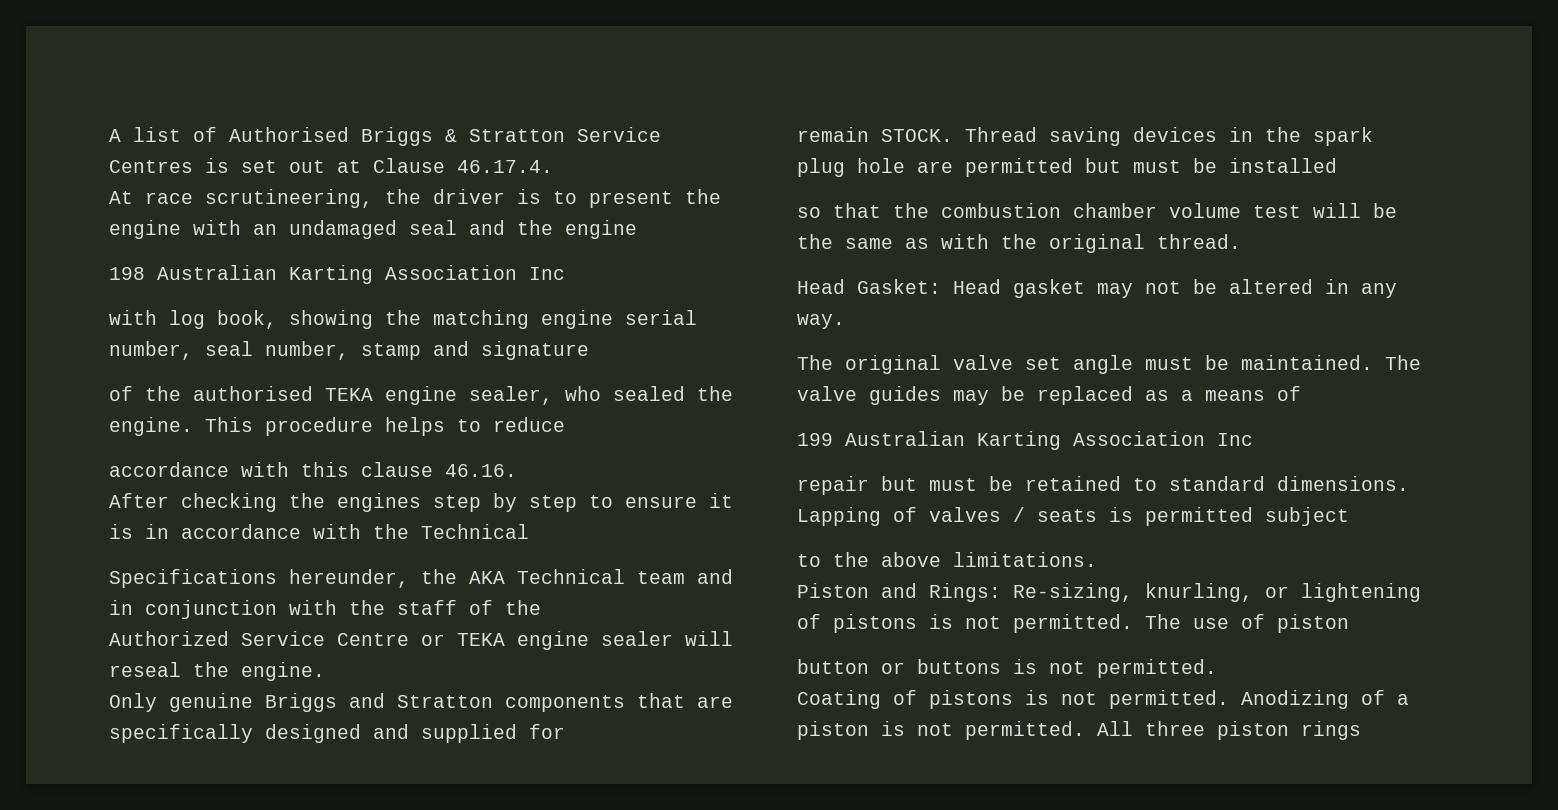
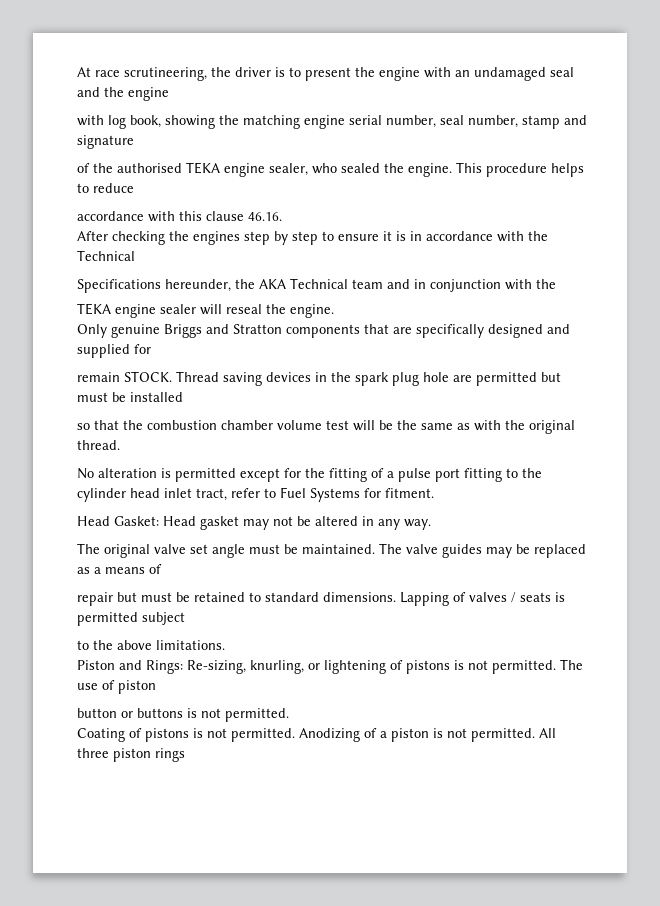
- A list of Authorised Briggs & Stratton Service Centres is set out at Clause 46.17.4.
- 198 Australian Karting Association Inc
- Specifications hereunder, the AKA Technical team and in conjunction with the staff of the
- Authorized Service Centre or TEKA engine sealer will reseal the engine.
+ Specifications hereunder, the AKA Technical team and in conjunction with the
+ TEKA engine sealer will reseal the engine.
+ No alteration is permitted except for the fitting of a pulse port fitting to the cylinder head inlet tract, refer to Fuel Systems for fitment.
- 199 Australian Karting Association Inc

